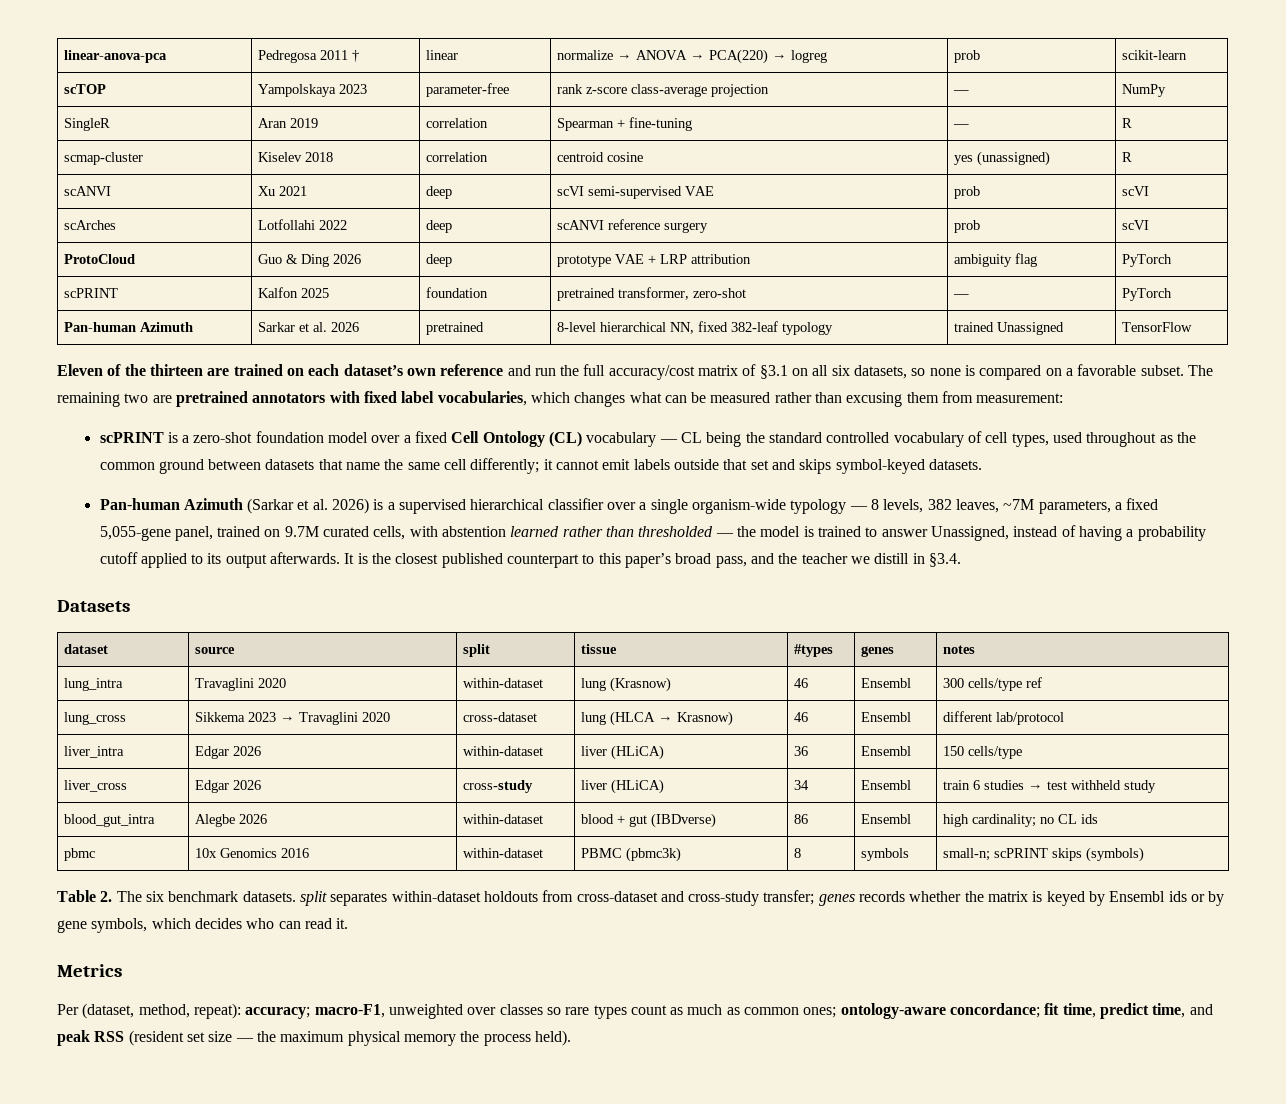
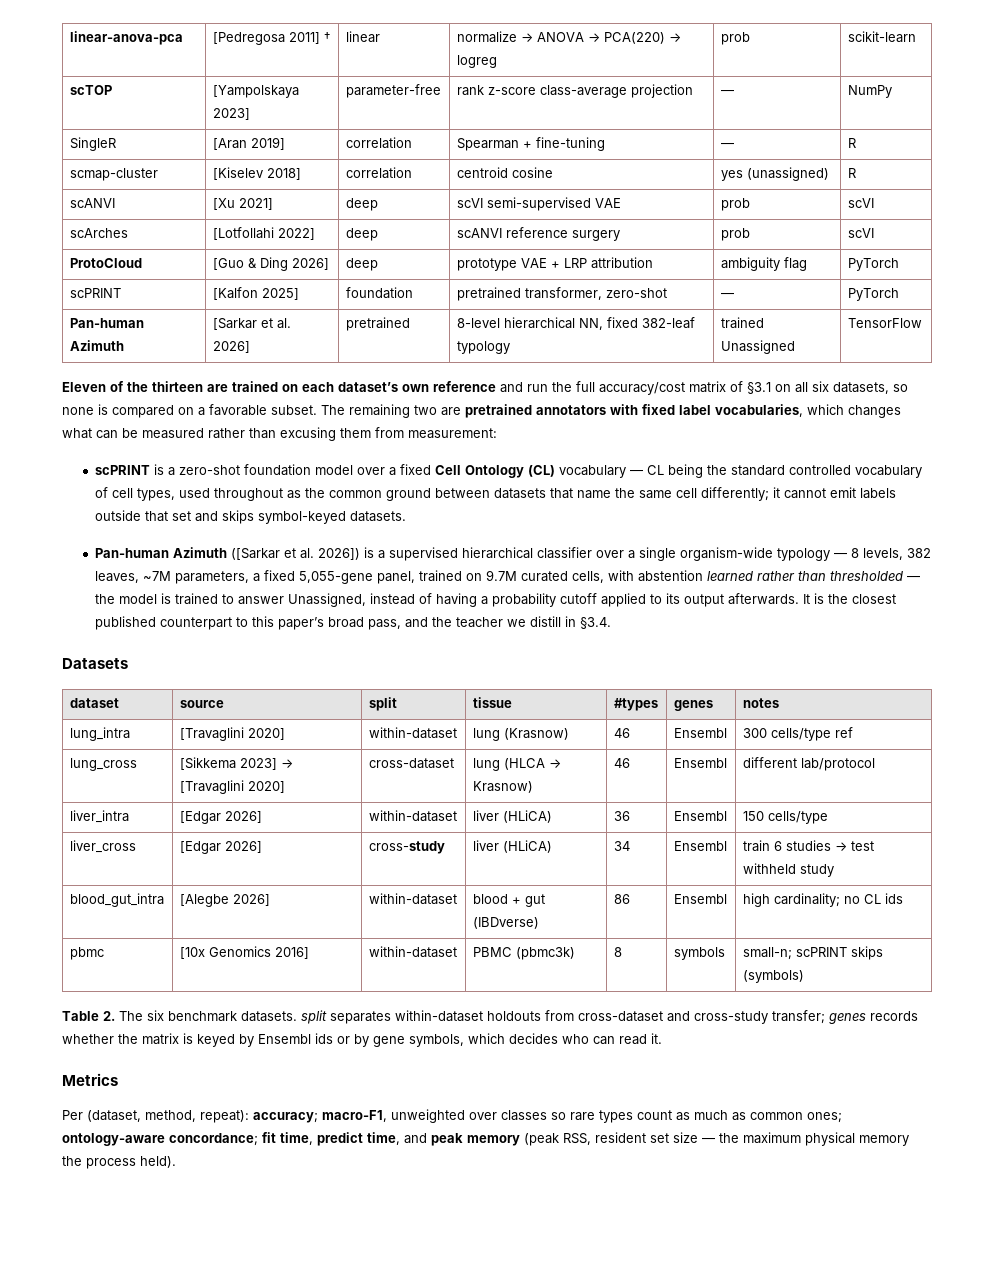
- linear-anova-pca | Pedregosa 2011 † | linear | normalize → ANOVA → PCA(220) → logreg | prob | scikit-learn
+ linear-anova-pca | [Pedregosa 2011] † | linear | normalize → ANOVA → PCA(220) → logreg | prob | scikit-learn
- scTOP | Yampolskaya 2023 | parameter-free | rank z-score class-average projection | — | NumPy
+ scTOP | [Yampolskaya 2023] | parameter-free | rank z-score class-average projection | — | NumPy
- SingleR | Aran 2019 | correlation | Spearman + fine-tuning | — | R
+ SingleR | [Aran 2019] | correlation | Spearman + fine-tuning | — | R
- scmap-cluster | Kiselev 2018 | correlation | centroid cosine | yes (unassigned) | R
+ scmap-cluster | [Kiselev 2018] | correlation | centroid cosine | yes (unassigned) | R
- scANVI | Xu 2021 | deep | scVI semi-supervised VAE | prob | scVI
+ scANVI | [Xu 2021] | deep | scVI semi-supervised VAE | prob | scVI
- scArches | Lotfollahi 2022 | deep | scANVI reference surgery | prob | scVI
+ scArches | [Lotfollahi 2022] | deep | scANVI reference surgery | prob | scVI
- ProtoCloud | Guo & Ding 2026 | deep | prototype VAE + LRP attribution | ambiguity flag | PyTorch
+ ProtoCloud | [Guo & Ding 2026] | deep | prototype VAE + LRP attribution | ambiguity flag | PyTorch
- scPRINT | Kalfon 2025 | foundation | pretrained transformer, zero-shot | — | PyTorch
+ scPRINT | [Kalfon 2025] | foundation | pretrained transformer, zero-shot | — | PyTorch
- Pan-human Azimuth | Sarkar et al. 2026 | pretrained | 8-level hierarchical NN, fixed 382-leaf typology | trained Unassigned | TensorFlow
+ Pan-human Azimuth | [Sarkar et al. 2026] | pretrained | 8-level hierarchical NN, fixed 382-leaf typology | trained Unassigned | TensorFlow
- Pan-human Azimuth (Sarkar et al. 2026) is a supervised hierarchical classifier over a single organism-wide typology — 8 levels, 382 leaves, ~7M parameters, a fixed 5,055-gene panel, trained on 9.7M curated cells, with abstention learned rather than thresholded — the model is trained to answer Unassigned, instead of having a probability cutoff applied to its output afterwards.
+ Pan-human Azimuth ([Sarkar et al. 2026]) is a supervised hierarchical classifier over a single organism-wide typology — 8 levels, 382 leaves, ~7M parameters, a fixed 5,055-gene panel, trained on 9.7M curated cells, with abstention learned rather than thresholded — the model is trained to answer Unassigned, instead of having a probability cutoff applied to its output afterwards.
- lung_intra | Travaglini 2020 | within-dataset | lung (Krasnow) | 46 | Ensembl | 300 cells/type ref
+ lung_intra | [Travaglini 2020] | within-dataset | lung (Krasnow) | 46 | Ensembl | 300 cells/type ref
- lung_cross | Sikkema 2023 → Travaglini 2020 | cross-dataset | lung (HLCA → Krasnow) | 46 | Ensembl | different lab/protocol
+ lung_cross | [Sikkema 2023] → [Travaglini 2020] | cross-dataset | lung (HLCA → Krasnow) | 46 | Ensembl | different lab/protocol
- liver_intra | Edgar 2026 | within-dataset | liver (HLiCA) | 36 | Ensembl | 150 cells/type
+ liver_intra | [Edgar 2026] | within-dataset | liver (HLiCA) | 36 | Ensembl | 150 cells/type
- liver_cross | Edgar 2026 | cross-study | liver (HLiCA) | 34 | Ensembl | train 6 studies → test withheld study
+ liver_cross | [Edgar 2026] | cross-study | liver (HLiCA) | 34 | Ensembl | train 6 studies → test withheld study
- blood_gut_intra | Alegbe 2026 | within-dataset | blood + gut (IBDverse) | 86 | Ensembl | high cardinality; no CL ids
+ blood_gut_intra | [Alegbe 2026] | within-dataset | blood + gut (IBDverse) | 86 | Ensembl | high cardinality; no CL ids
- pbmc | 10x Genomics 2016 | within-dataset | PBMC (pbmc3k) | 8 | symbols | small-n; scPRINT skips (symbols)
+ pbmc | [10x Genomics 2016] | within-dataset | PBMC (pbmc3k) | 8 | symbols | small-n; scPRINT skips (symbols)
- Per (dataset, method, repeat): accuracy; macro-F1, unweighted over classes so rare types count as much as common ones; ontology-aware concordance; fit time, predict time, and peak RSS (resident set size — the maximum physical memory the process held).
+ Per (dataset, method, repeat): accuracy; macro-F1, unweighted over classes so rare types count as much as common ones; ontology-aware concordance; fit time, predict time, and peak memory (peak RSS, resident set size — the maximum physical memory the process held).

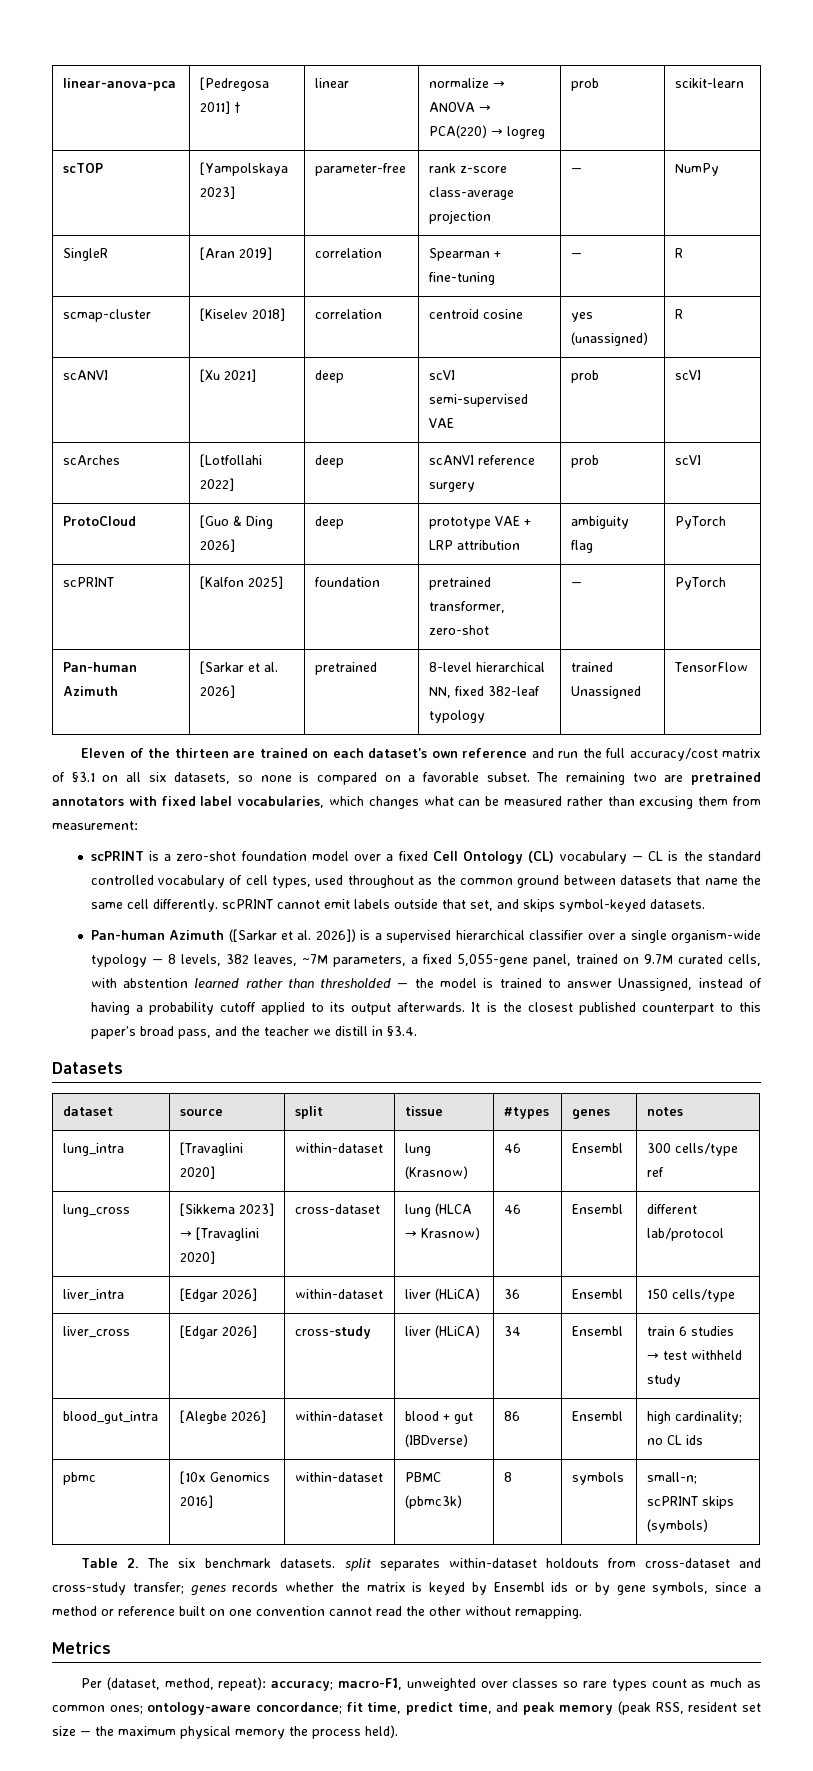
- scPRINT is a zero-shot foundation model over a fixed Cell Ontology (CL) vocabulary — CL being the standard controlled vocabulary of cell types, used throughout as the common ground between datasets that name the same cell differently; it cannot emit labels outside that set and skips symbol-keyed datasets.
+ scPRINT is a zero-shot foundation model over a fixed Cell Ontology (CL) vocabulary — CL is the standard controlled vocabulary of cell types, used throughout as the common ground between datasets that name the same cell differently. scPRINT cannot emit labels outside that set, and skips symbol-keyed datasets.
- Table 2. The six benchmark datasets. split separates within-dataset holdouts from cross-dataset and cross-study transfer; genes records whether the matrix is keyed by Ensembl ids or by gene symbols, which decides who can read it.
+ Table 2. The six benchmark datasets. split separates within-dataset holdouts from cross-dataset and cross-study transfer; genes records whether the matrix is keyed by Ensembl ids or by gene symbols, since a method or reference built on one convention cannot read the other without remapping.

